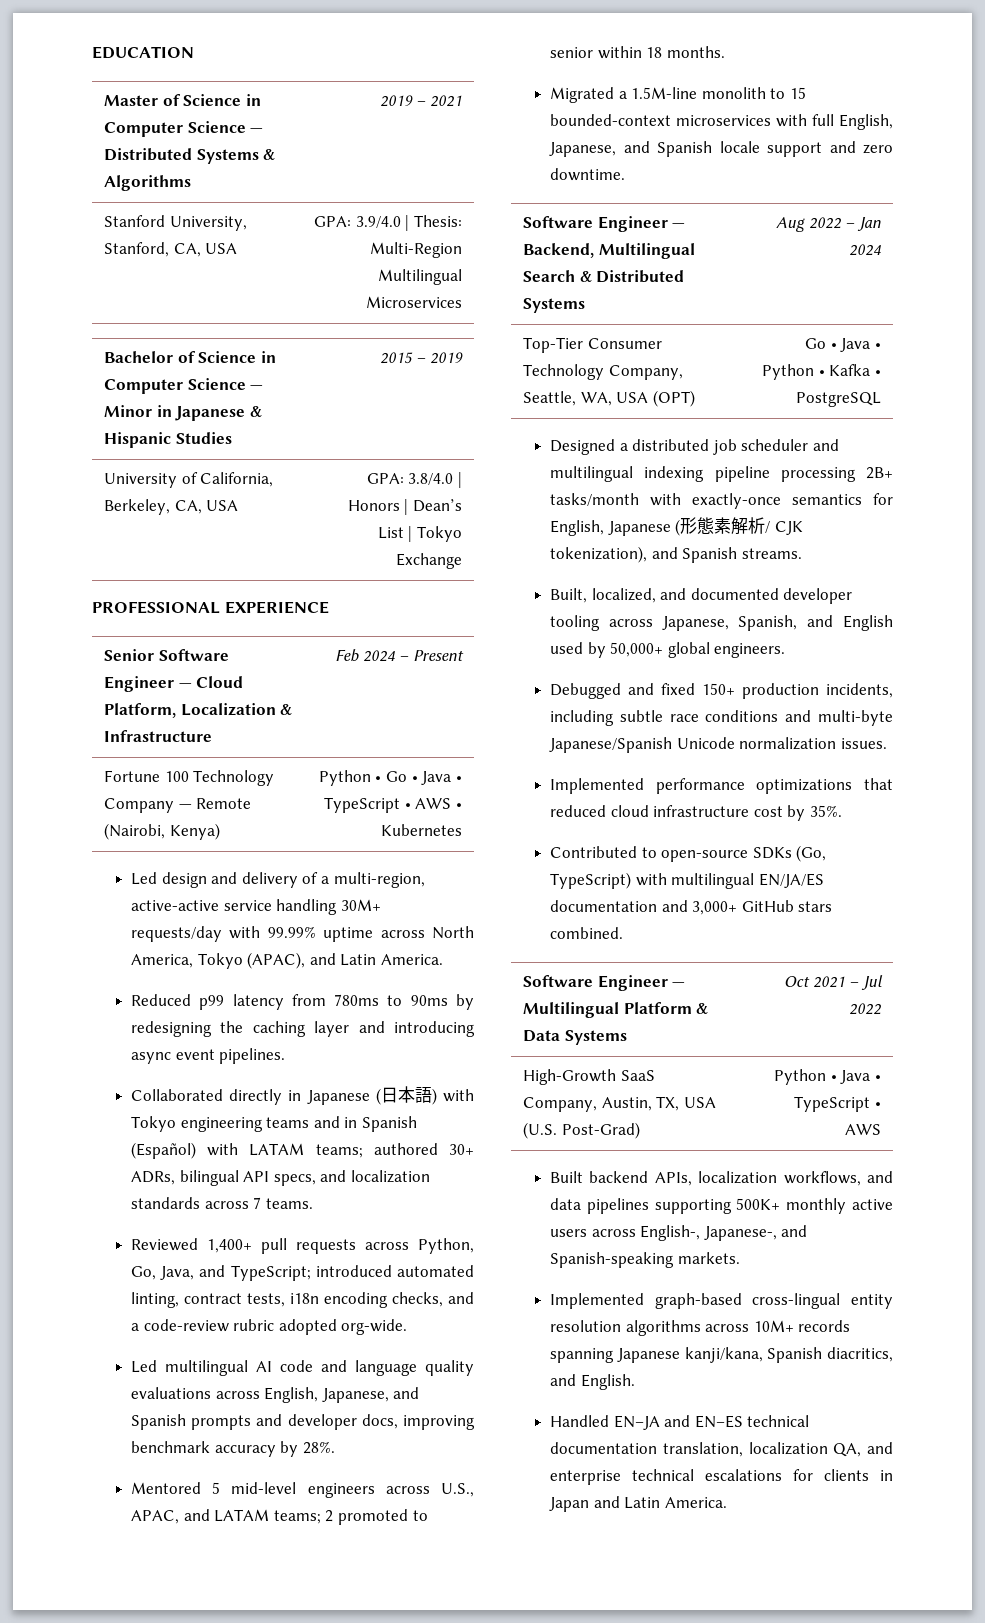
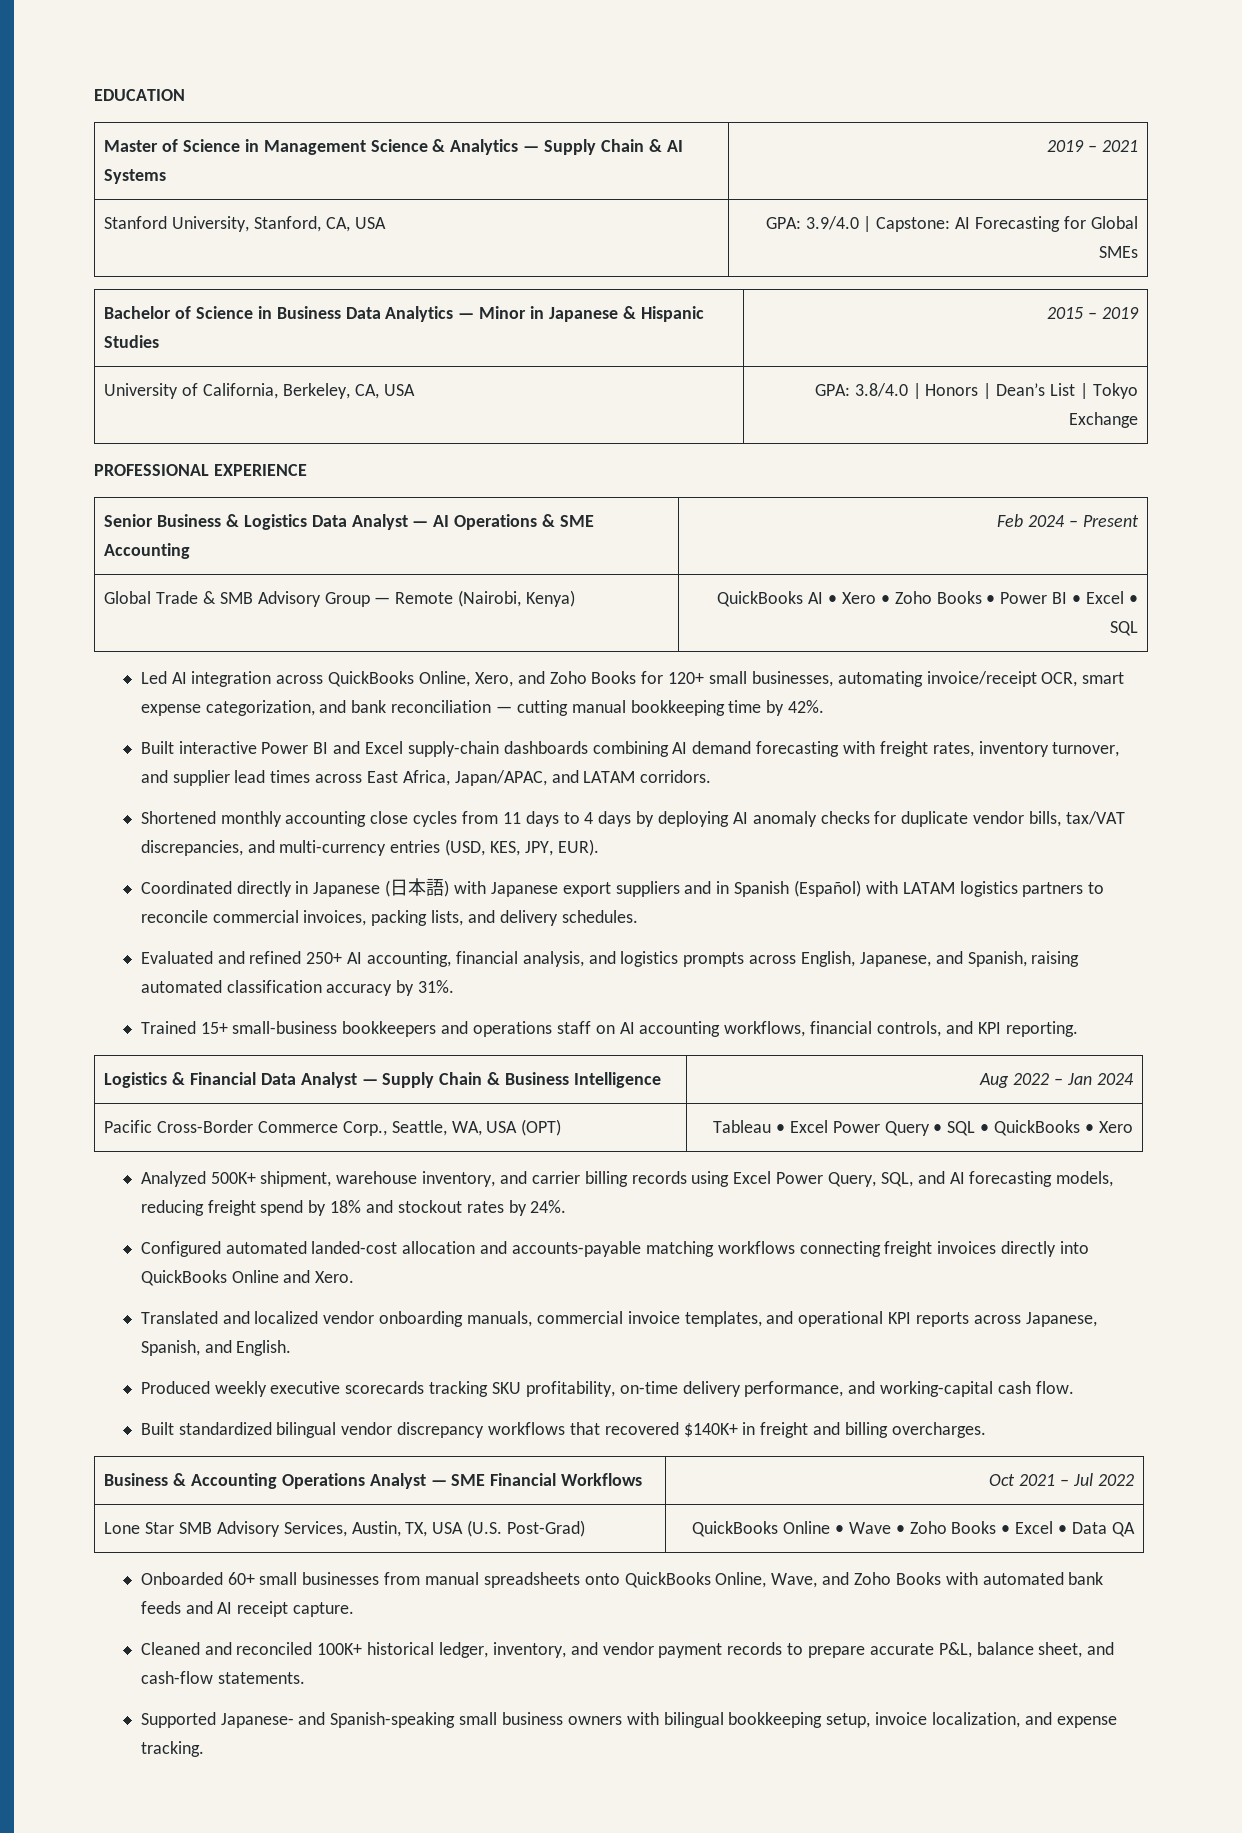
- Master of Science in Computer Science — Distributed Systems & Algorithms | 2019 – 2021
+ Master of Science in Management Science & Analytics — Supply Chain & AI Systems | 2019 – 2021
- Stanford University, Stanford, CA, USA | GPA: 3.9/4.0 | Thesis: Multi-Region Multilingual Microservices
+ Stanford University, Stanford, CA, USA | GPA: 3.9/4.0 | Capstone: AI Forecasting for Global SMEs
- Bachelor of Science in Computer Science — Minor in Japanese & Hispanic Studies | 2015 – 2019
+ Bachelor of Science in Business Data Analytics — Minor in Japanese & Hispanic Studies | 2015 – 2019
- Senior Software Engineer — Cloud Platform, Localization & Infrastructure | Feb 2024 – Present
- Fortune 100 Technology Company — Remote (Nairobi, Kenya) | Python • Go • Java • TypeScript • AWS • Kubernetes
- Led design and delivery of a multi-region, active-active service handling 30M+ requests/day with 99.99% uptime across North America, Tokyo (APAC), and Latin America.
- Reduced p99 latency from 780ms to 90ms by redesigning the caching layer and introducing async event pipelines.
- Collaborated directly in Japanese (日本語) with Tokyo engineering teams and in Spanish (Español) with LATAM teams; authored 30+ ADRs, bilingual API specs, and localization standards across 7 teams.
- Reviewed 1,400+ pull requests across Python, Go, Java, and TypeScript; introduced automated linting, contract tests, i18n encoding checks, and a code-review rubric adopted org-wide.
- Led multilingual AI code and language quality evaluations across English, Japanese, and Spanish prompts and developer docs, improving benchmark accuracy by 28%.
- Mentored 5 mid-level engineers across U.S., APAC, and LATAM teams; 2 promoted to senior within 18 months.
- Migrated a 1.5M-line monolith to 15 bounded-context microservices with full English, Japanese, and Spanish locale support and zero downtime.
- Software Engineer — Backend, Multilingual Search & Distributed Systems | Aug 2022 – Jan 2024
+ Senior Business & Logistics Data Analyst — AI Operations & SME Accounting | Feb 2024 – Present
+ Global Trade & SMB Advisory Group — Remote (Nairobi, Kenya) | QuickBooks AI • Xero • Zoho Books • Power BI • Excel • SQL
+ Led AI integration across QuickBooks Online, Xero, and Zoho Books for 120+ small businesses, automating invoice/receipt OCR, smart expense categorization, and bank reconciliation — cutting manual bookkeeping time by 42%.
+ Built interactive Power BI and Excel supply-chain dashboards combining AI demand forecasting with freight rates, inventory turnover, and supplier lead times across East Africa, Japan/APAC, and LATAM corridors.
+ Shortened monthly accounting close cycles from 11 days to 4 days by deploying AI anomaly checks for duplicate vendor bills, tax/VAT discrepancies, and multi-currency entries (USD, KES, JPY, EUR).
+ Coordinated directly in Japanese (日本語) with Japanese export suppliers and in Spanish (Español) with LATAM logistics partners to reconcile commercial invoices, packing lists, and delivery schedules.
+ Evaluated and refined 250+ AI accounting, financial analysis, and logistics prompts across English, Japanese, and Spanish, raising automated classification accuracy by 31%.
+ Trained 15+ small-business bookkeepers and operations staff on AI accounting workflows, financial controls, and KPI reporting.
+ Logistics & Financial Data Analyst — Supply Chain & Business Intelligence | Aug 2022 – Jan 2024
- Top-Tier Consumer Technology Company, Seattle, WA, USA (OPT) | Go • Java • Python • Kafka • PostgreSQL
- Designed a distributed job scheduler and multilingual indexing pipeline processing 2B+ tasks/month with exactly-once semantics for English, Japanese (形態素解析/ CJK tokenization), and Spanish streams.
- Built, localized, and documented developer tooling across Japanese, Spanish, and English used by 50,000+ global engineers.
- Debugged and fixed 150+ production incidents, including subtle race conditions and multi-byte Japanese/Spanish Unicode normalization issues.
- Implemented performance optimizations that reduced cloud infrastructure cost by 35%.
- Contributed to open-source SDKs (Go, TypeScript) with multilingual EN/JA/ES documentation and 3,000+ GitHub stars combined.
- Software Engineer — Multilingual Platform & Data Systems | Oct 2021 – Jul 2022
+ Pacific Cross-Border Commerce Corp., Seattle, WA, USA (OPT) | Tableau • Excel Power Query • SQL • QuickBooks • Xero
+ Analyzed 500K+ shipment, warehouse inventory, and carrier billing records using Excel Power Query, SQL, and AI forecasting models, reducing freight spend by 18% and stockout rates by 24%.
+ Configured automated landed-cost allocation and accounts-payable matching workflows connecting freight invoices directly into QuickBooks Online and Xero.
+ Translated and localized vendor onboarding manuals, commercial invoice templates, and operational KPI reports across Japanese, Spanish, and English.
+ Produced weekly executive scorecards tracking SKU profitability, on-time delivery performance, and working-capital cash flow.
+ Built standardized bilingual vendor discrepancy workflows that recovered $140K+ in freight and billing overcharges.
+ Business & Accounting Operations Analyst — SME Financial Workflows | Oct 2021 – Jul 2022
- High-Growth SaaS Company, Austin, TX, USA (U.S. Post-Grad) | Python • Java • TypeScript • AWS
- Built backend APIs, localization workflows, and data pipelines supporting 500K+ monthly active users across English-, Japanese-, and Spanish-speaking markets.
- Implemented graph-based cross-lingual entity resolution algorithms across 10M+ records spanning Japanese kanji/kana, Spanish diacritics, and English.
- Handled EN–JA and EN–ES technical documentation translation, localization QA, and enterprise technical escalations for clients in Japan and Latin America.
+ Lone Star SMB Advisory Services, Austin, TX, USA (U.S. Post-Grad) | QuickBooks Online • Wave • Zoho Books • Excel • Data QA
+ Onboarded 60+ small businesses from manual spreadsheets onto QuickBooks Online, Wave, and Zoho Books with automated bank feeds and AI receipt capture.
+ Cleaned and reconciled 100K+ historical ledger, inventory, and vendor payment records to prepare accurate P&L, balance sheet, and cash-flow statements.
+ Supported Japanese- and Spanish-speaking small business owners with bilingual bookkeeping setup, invoice localization, and expense tracking.

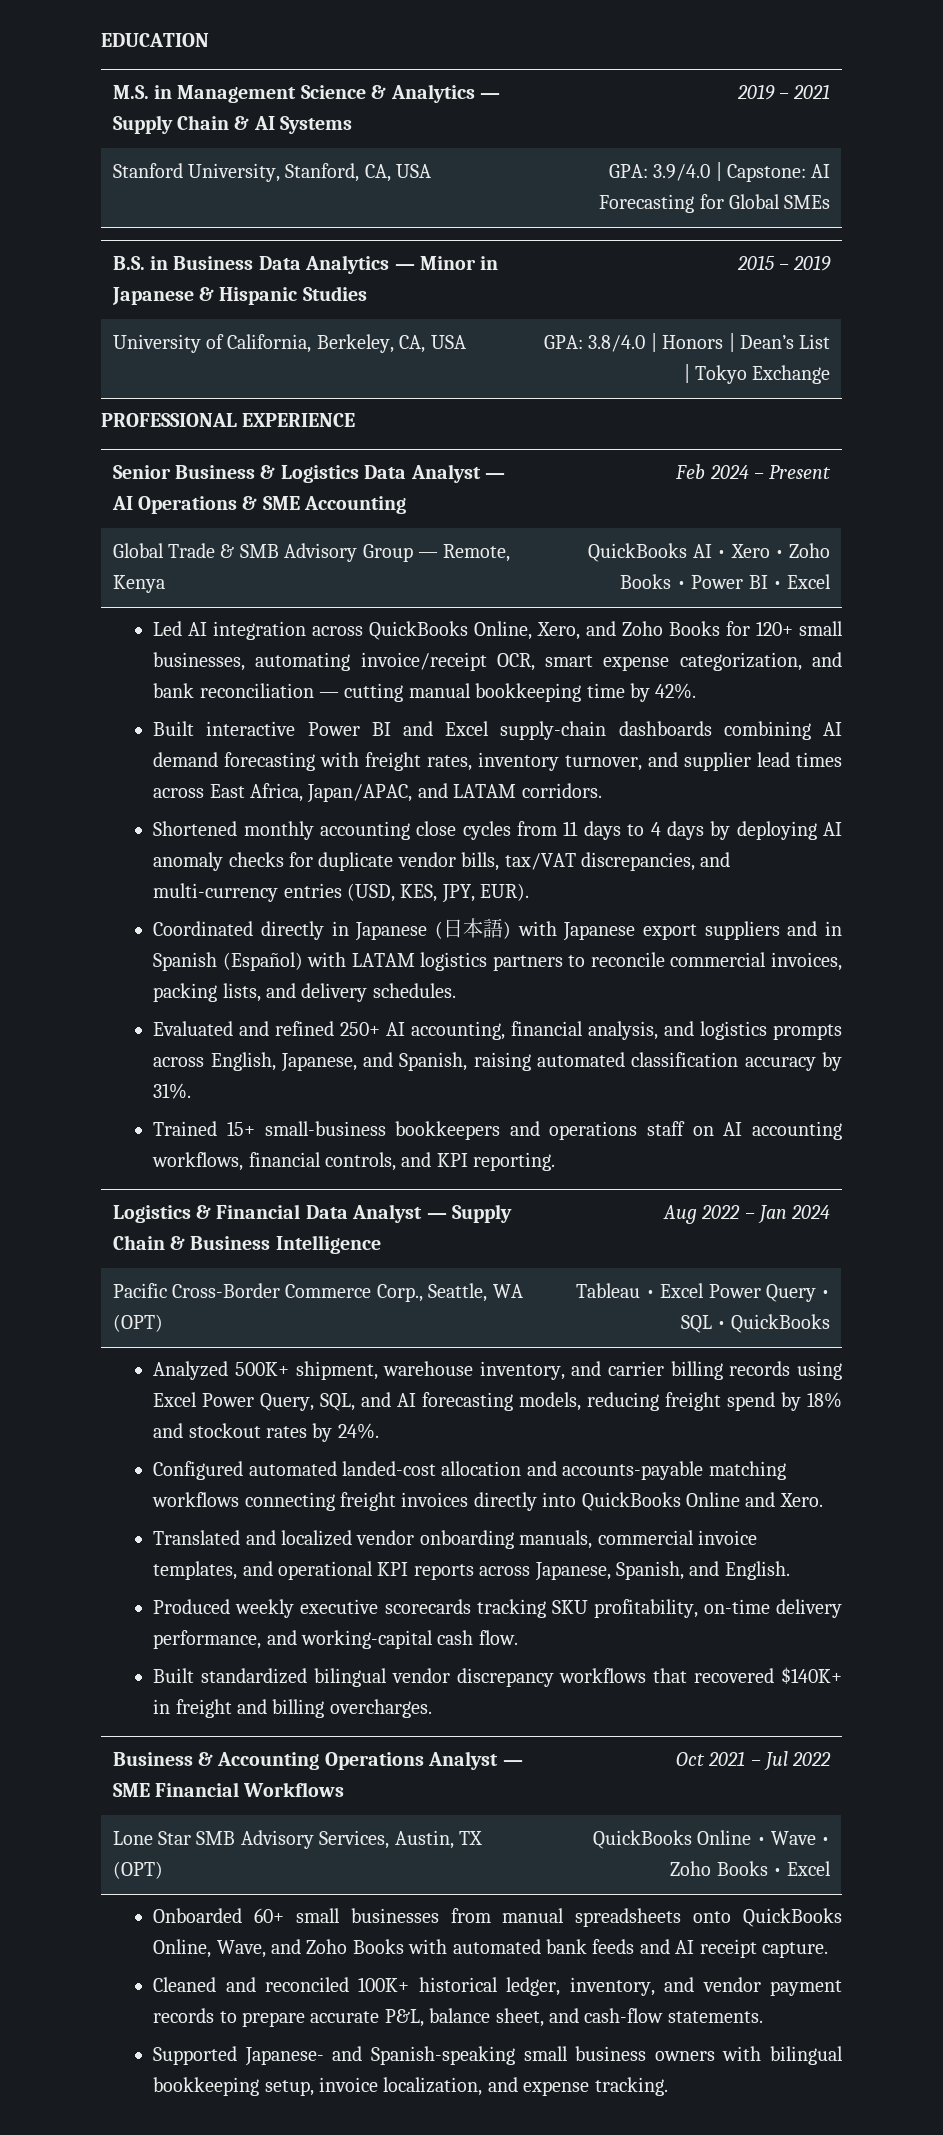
- Master of Science in Management Science & Analytics — Supply Chain & AI Systems | 2019 – 2021
+ M.S. in Management Science & Analytics — Supply Chain & AI Systems | 2019 – 2021
- Bachelor of Science in Business Data Analytics — Minor in Japanese & Hispanic Studies | 2015 – 2019
+ B.S. in Business Data Analytics — Minor in Japanese & Hispanic Studies | 2015 – 2019
- Global Trade & SMB Advisory Group — Remote (Nairobi, Kenya) | QuickBooks AI • Xero • Zoho Books • Power BI • Excel • SQL
+ Global Trade & SMB Advisory Group — Remote, Kenya | QuickBooks AI • Xero • Zoho Books • Power BI • Excel
- Pacific Cross-Border Commerce Corp., Seattle, WA, USA (OPT) | Tableau • Excel Power Query • SQL • QuickBooks • Xero
+ Pacific Cross-Border Commerce Corp., Seattle, WA (OPT) | Tableau • Excel Power Query • SQL • QuickBooks
- Lone Star SMB Advisory Services, Austin, TX, USA (U.S. Post-Grad) | QuickBooks Online • Wave • Zoho Books • Excel • Data QA
+ Lone Star SMB Advisory Services, Austin, TX (OPT) | QuickBooks Online • Wave • Zoho Books • Excel

